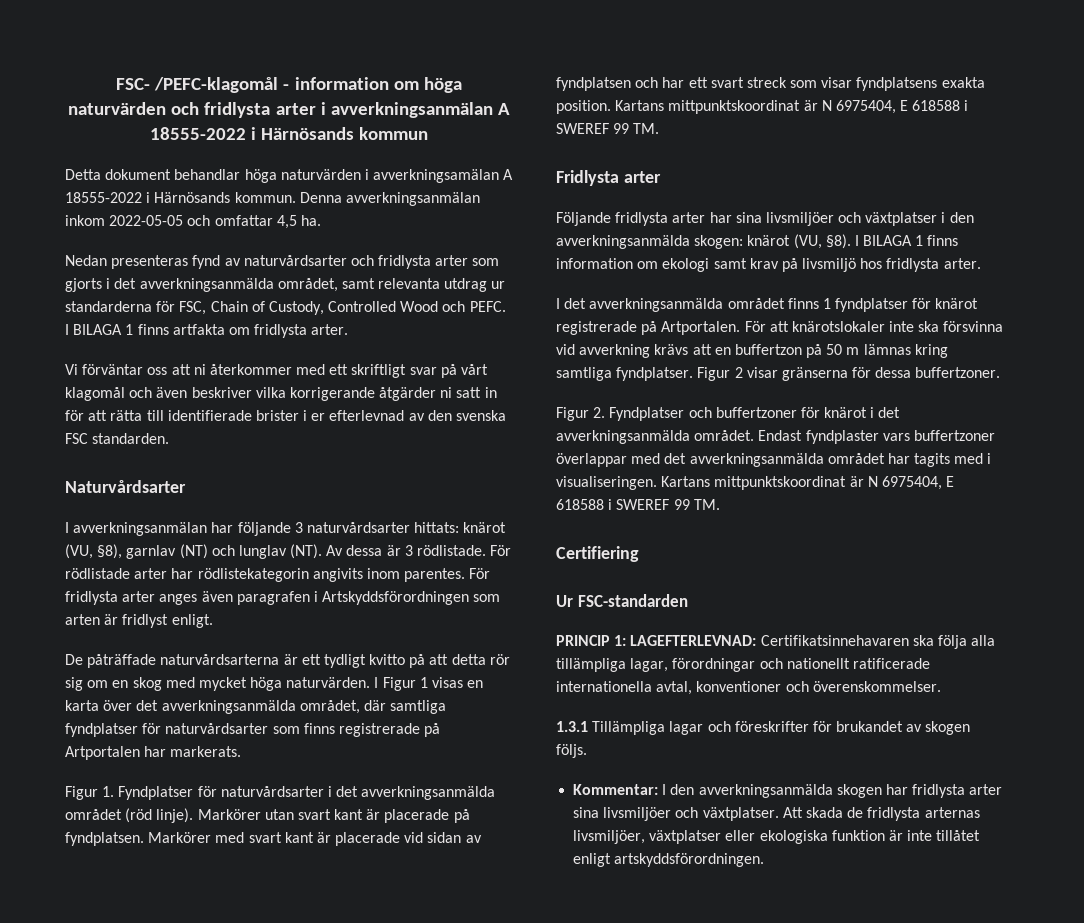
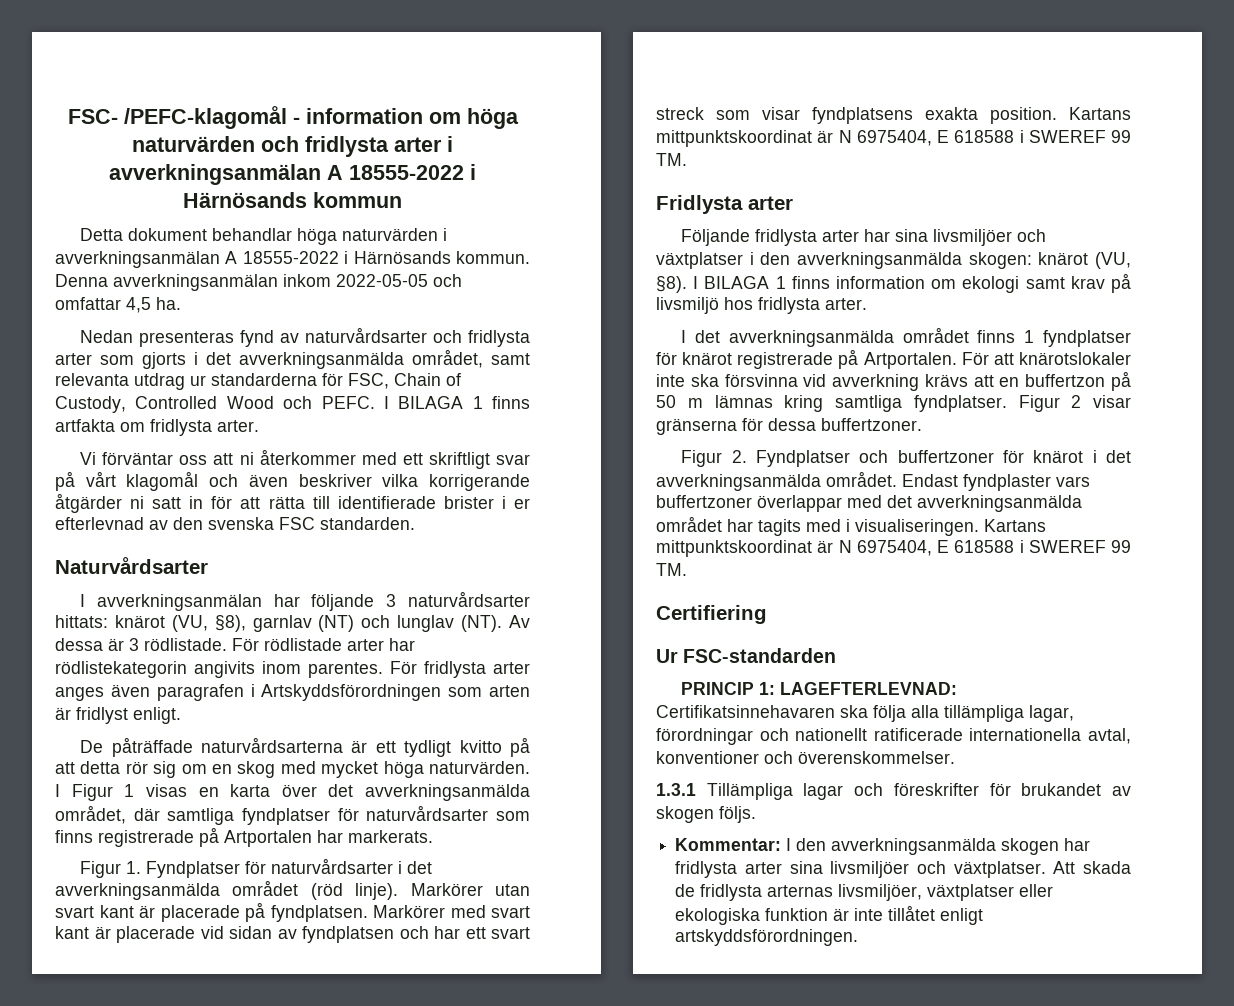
- Detta dokument behandlar höga naturvärden i avverkningsamälan A 18555-2022 i Härnösands kommun.
+ Detta dokument behandlar höga naturvärden i avverkningsanmälan A 18555-2022 i Härnösands kommun.

